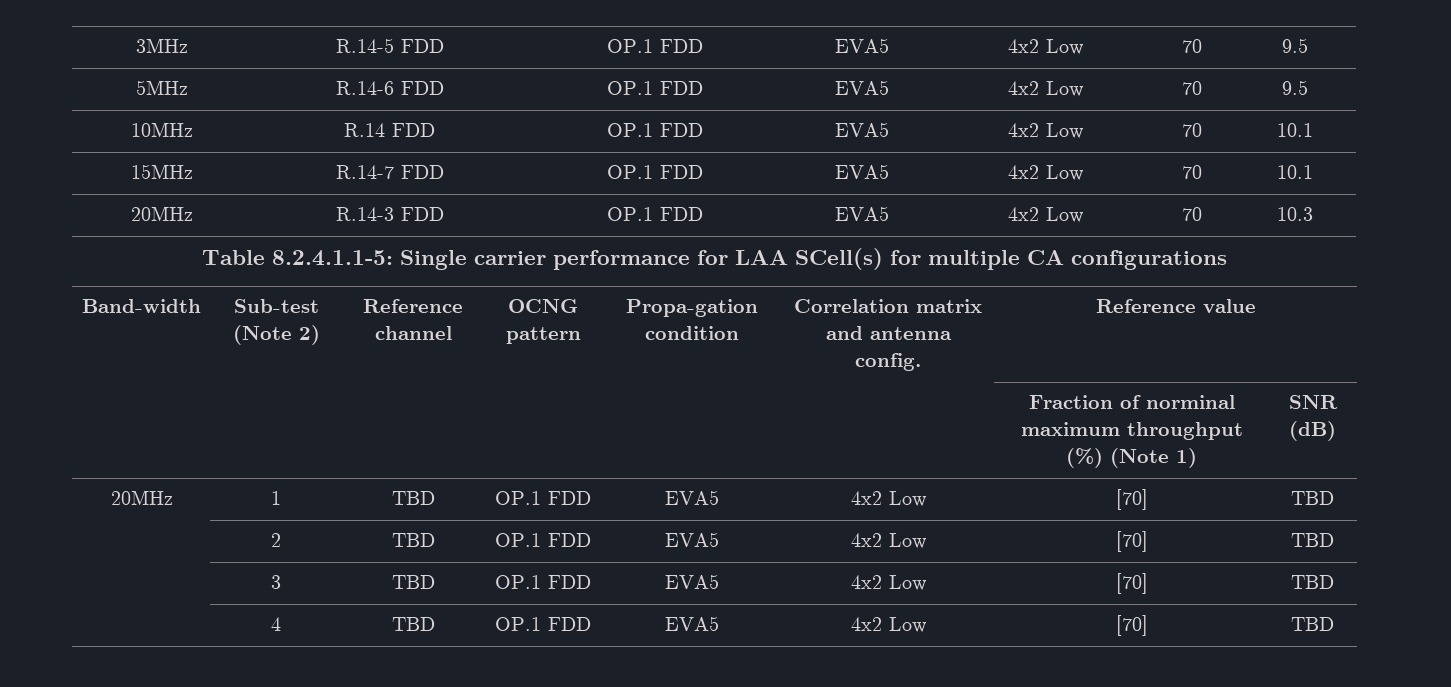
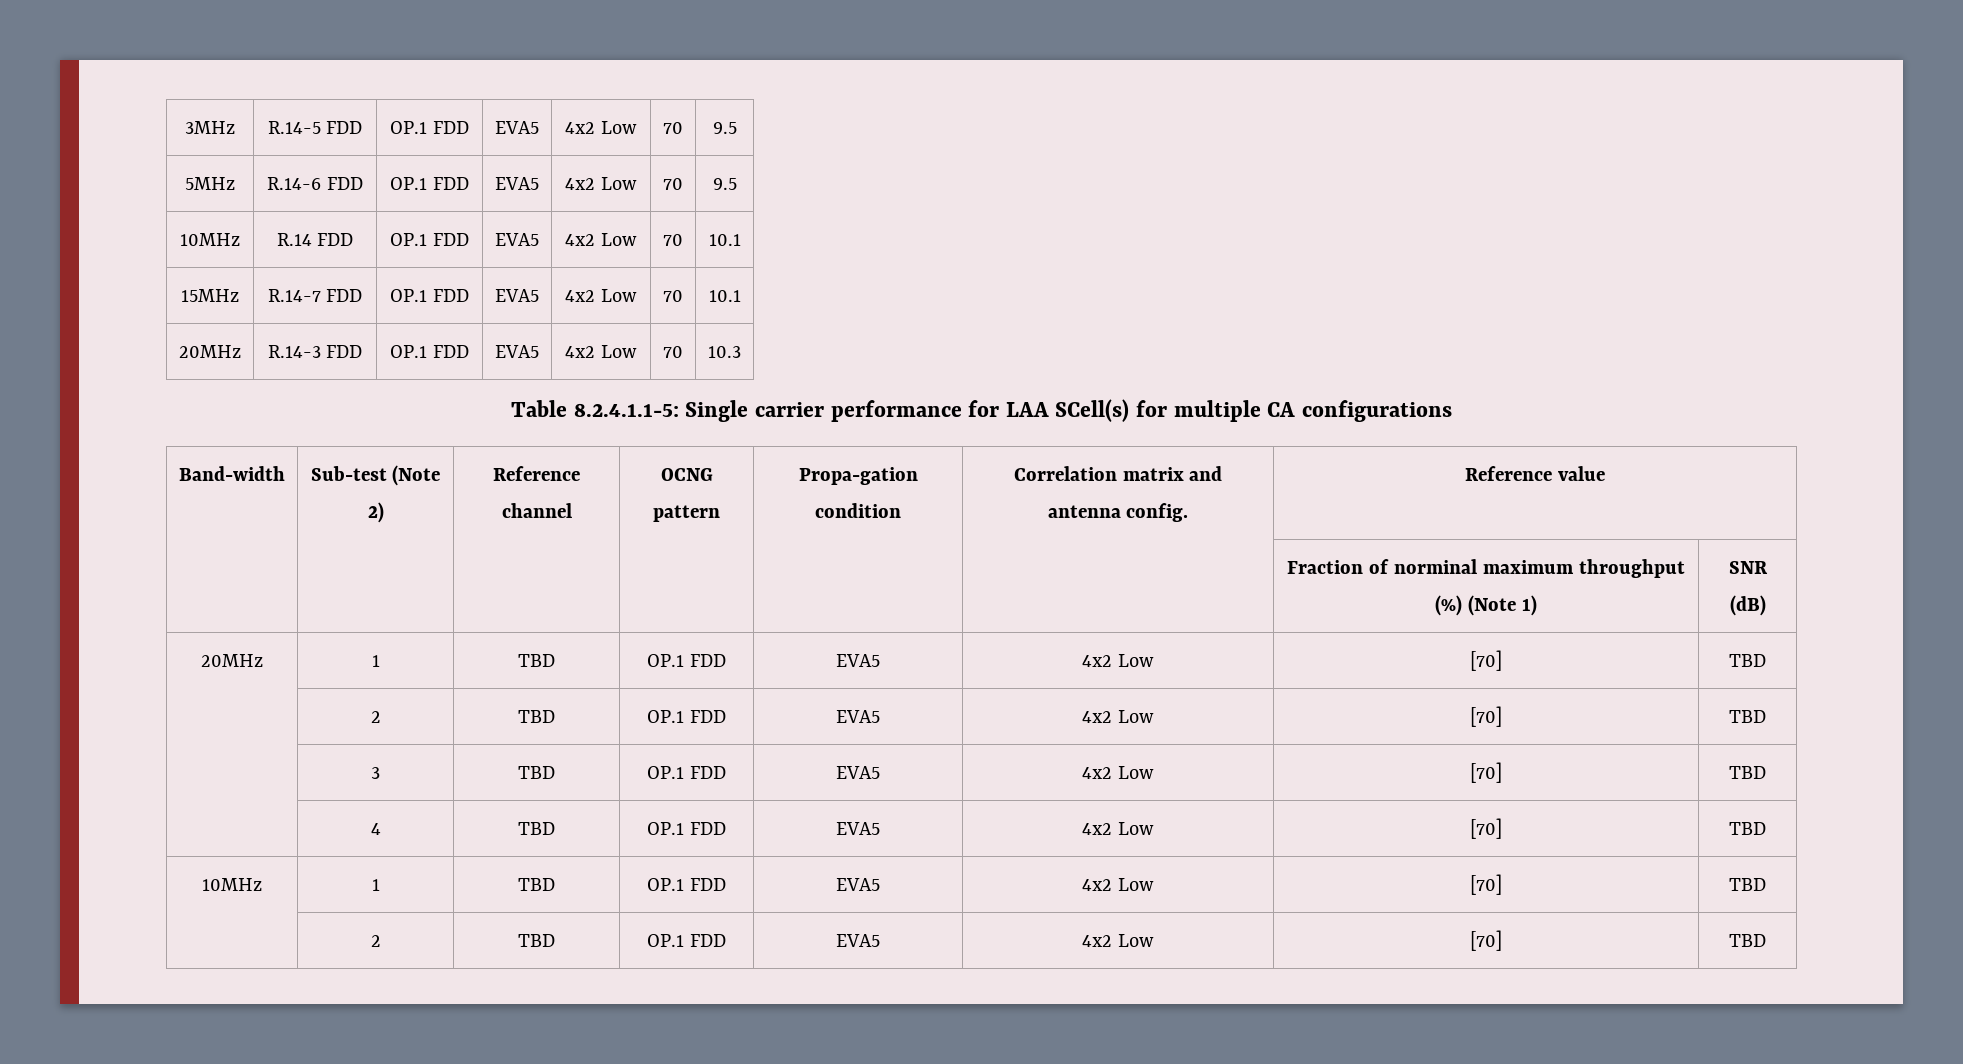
+ 10MHz | 1 | TBD | OP.1 FDD | EVA5 | 4x2 Low | [70] | TBD
+ | 2 | TBD | OP.1 FDD | EVA5 | 4x2 Low | [70] | TBD

